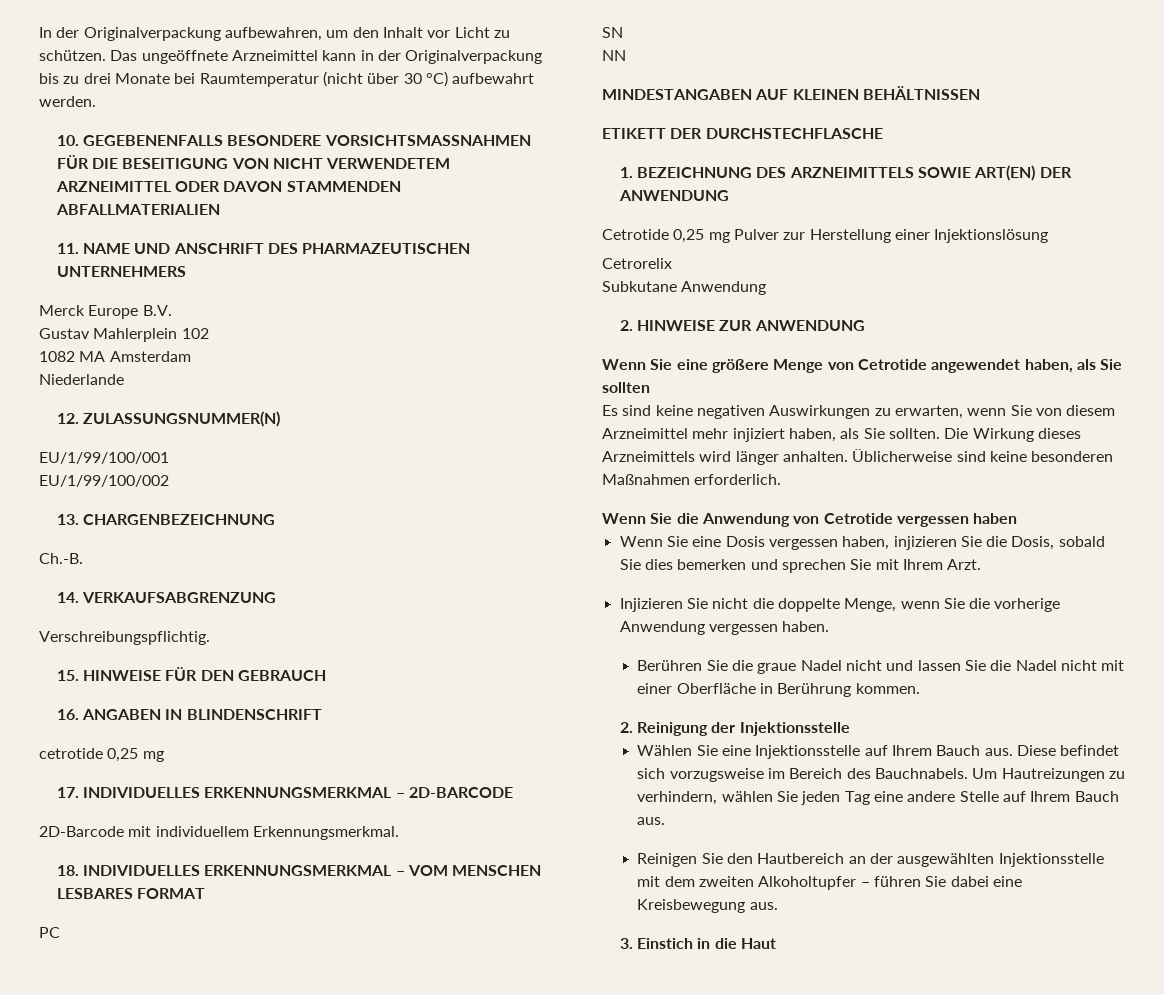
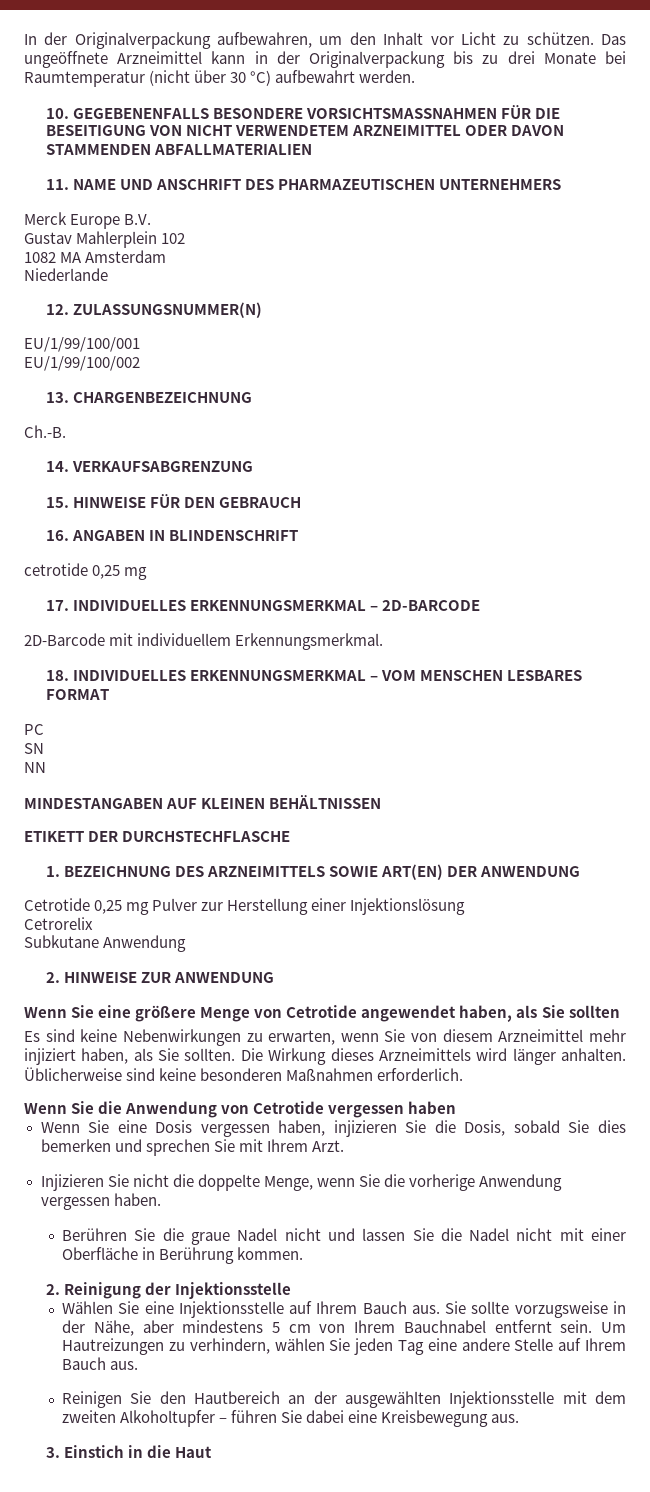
- Verschreibungspflichtig.
- Es sind keine negativen Auswirkungen zu erwarten, wenn Sie von diesem Arzneimittel mehr injiziert haben, als Sie sollten.
+ Es sind keine Nebenwirkungen zu erwarten, wenn Sie von diesem Arzneimittel mehr injiziert haben, als Sie sollten.
- Diese befindet sich vorzugsweise im Bereich des Bauchnabels.
+ Sie sollte vorzugsweise in der Nähe, aber mindestens 5 cm von Ihrem Bauchnabel entfernt sein.

